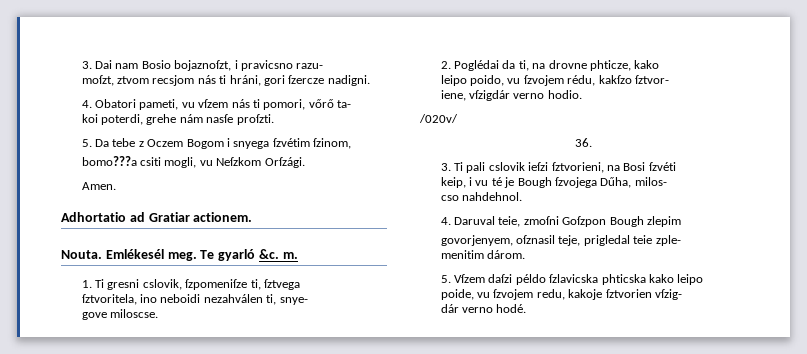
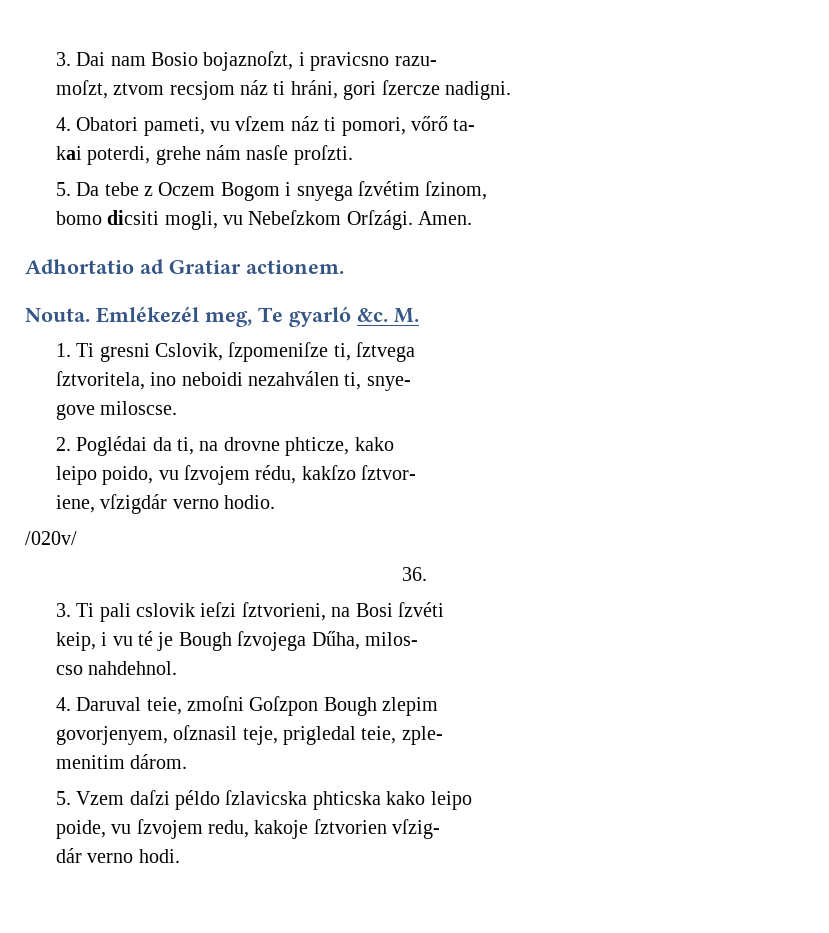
- moſzt, ztvom recsjom nás ti hráni, gori ſzercze nadigni.
+ moſzt, ztvom recsjom náz ti hráni, gori ſzercze nadigni.
- 4. Obatori pameti, vu vſzem nás ti pomori, vőrő ta-
+ 4. Obatori pameti, vu vſzem náz ti pomori, vőrő ta-
- koi poterdi, grehe nám nasſe proſzti.
+ kai poterdi, grehe nám nasſe proſzti.
- bomo???a csiti mogli, vu Neſzkom Orſzági.
- Amen.
+ bomo dicsiti mogli, vu Nebeſzkom Orſzági. Amen.
- Emlékesél meg. Te gyarló &c. m.
+ Emlékezél meg, Te gyarló &c. M.
- 1. Ti gresni cslovik, ſzpomeniſze ti, ſztvega
+ 1. Ti gresni Cslovik, ſzpomeniſze ti, ſztvega
- govorjenyem, oſznasil teje, prigledal teie zple-
+ govorjenyem, oſznasil teje, prigledal teie, zple-
- 5. Vſzem daſzi példo ſzlavicska phticska kako leipo
+ 5. Vzem daſzi példo ſzlavicska phticska kako leipo
- dár verno hodé.
+ dár verno hodi.

